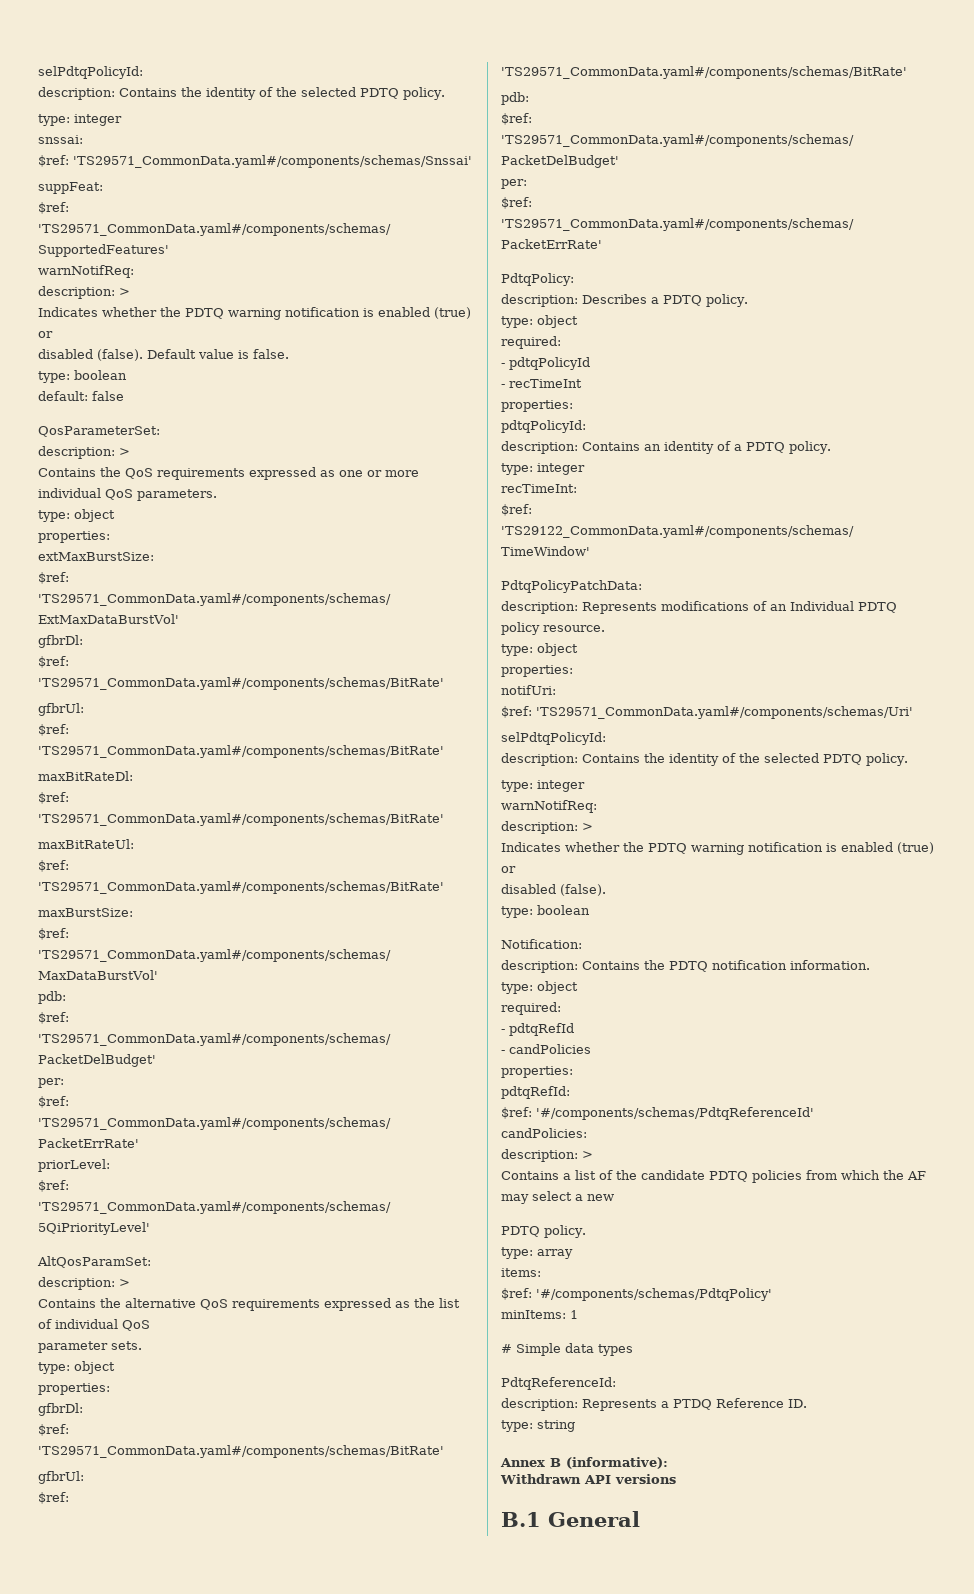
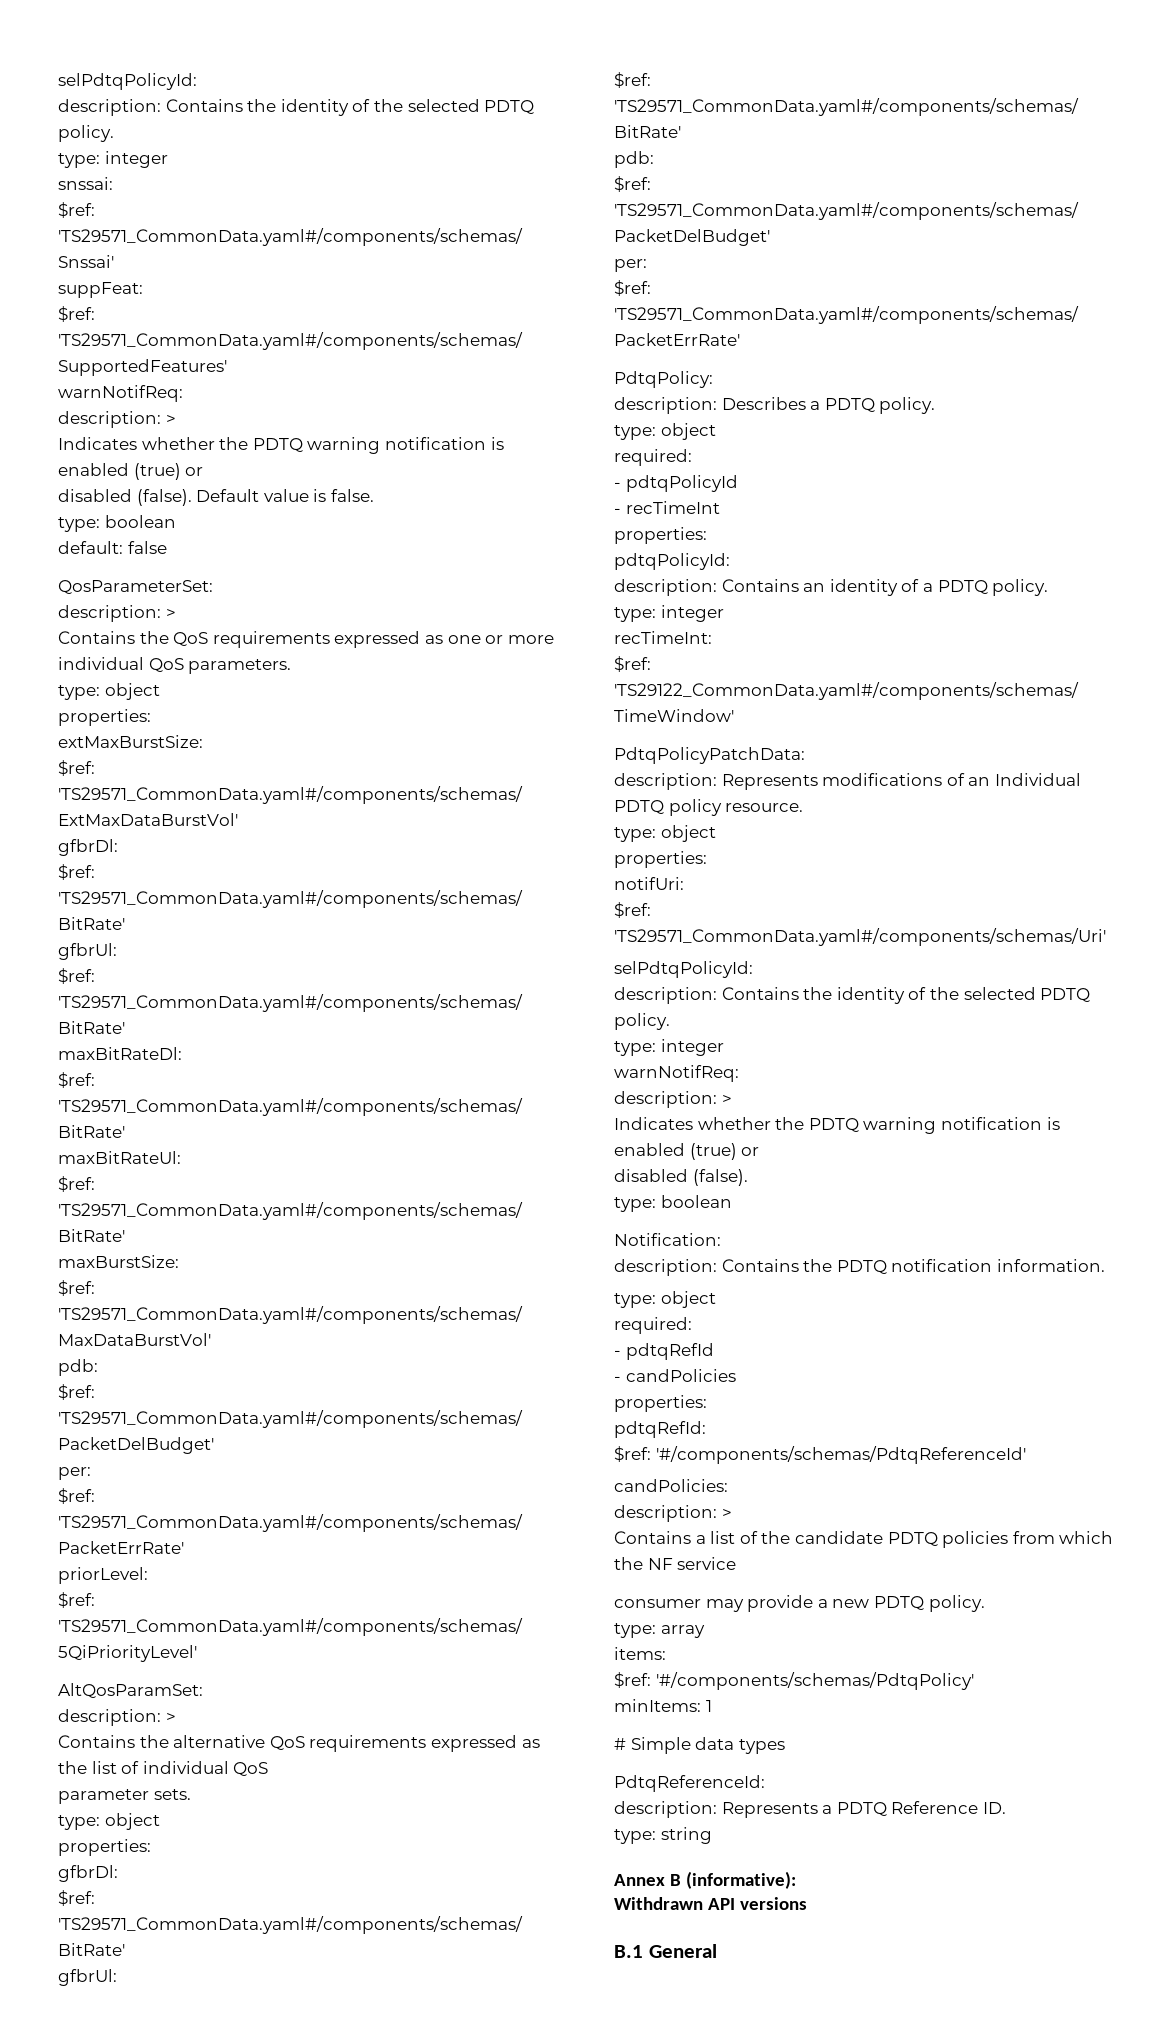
- Contains a list of the candidate PDTQ policies from which the AF may select a new
- PDTQ policy.
+ Contains a list of the candidate PDTQ policies from which the NF service
+ consumer may provide a new PDTQ policy.
- description: Represents a PTDQ Reference ID.
+ description: Represents a PDTQ Reference ID.

